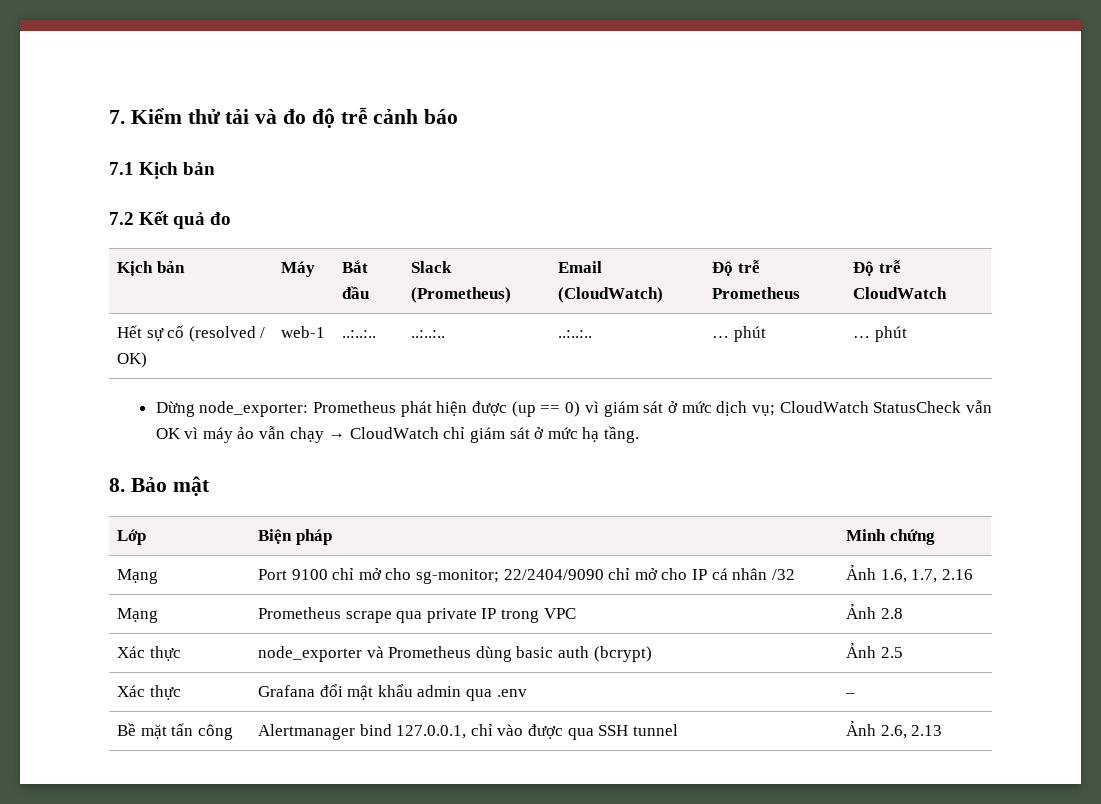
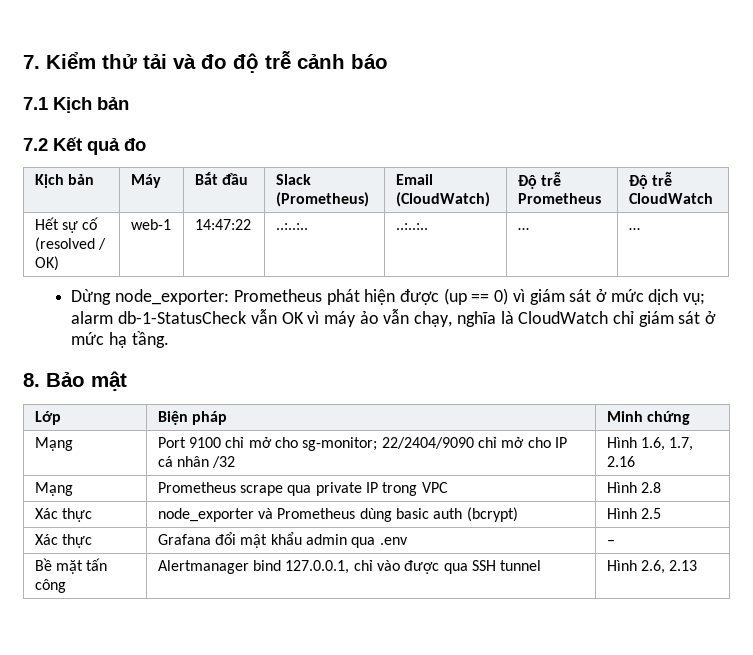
- Hết sự cố (resolved / OK) | web-1 | ..:..:.. | ..:..:.. | ..:..:.. | … phút | … phút
+ Hết sự cố (resolved / OK) | web-1 | 14:47:22 | ..:..:.. | ..:..:.. | … | …
- Dừng node_exporter: Prometheus phát hiện được (up == 0) vì giám sát ở mức dịch vụ; CloudWatch StatusCheck vẫn OK vì máy ảo vẫn chạy → CloudWatch chỉ giám sát ở mức hạ tầng.
+ Dừng node_exporter: Prometheus phát hiện được (up == 0) vì giám sát ở mức dịch vụ; alarm db-1-StatusCheck vẫn OK vì máy ảo vẫn chạy, nghĩa là CloudWatch chỉ giám sát ở mức hạ tầng.
- Mạng | Port 9100 chỉ mở cho sg-monitor; 22/2404/9090 chỉ mở cho IP cá nhân /32 | Ảnh 1.6, 1.7, 2.16
+ Mạng | Port 9100 chỉ mở cho sg-monitor; 22/2404/9090 chỉ mở cho IP cá nhân /32 | Hình 1.6, 1.7, 2.16
- Mạng | Prometheus scrape qua private IP trong VPC | Ảnh 2.8
+ Mạng | Prometheus scrape qua private IP trong VPC | Hình 2.8
- Xác thực | node_exporter và Prometheus dùng basic auth (bcrypt) | Ảnh 2.5
+ Xác thực | node_exporter và Prometheus dùng basic auth (bcrypt) | Hình 2.5
- Bề mặt tấn công | Alertmanager bind 127.0.0.1, chỉ vào được qua SSH tunnel | Ảnh 2.6, 2.13
+ Bề mặt tấn công | Alertmanager bind 127.0.0.1, chỉ vào được qua SSH tunnel | Hình 2.6, 2.13

